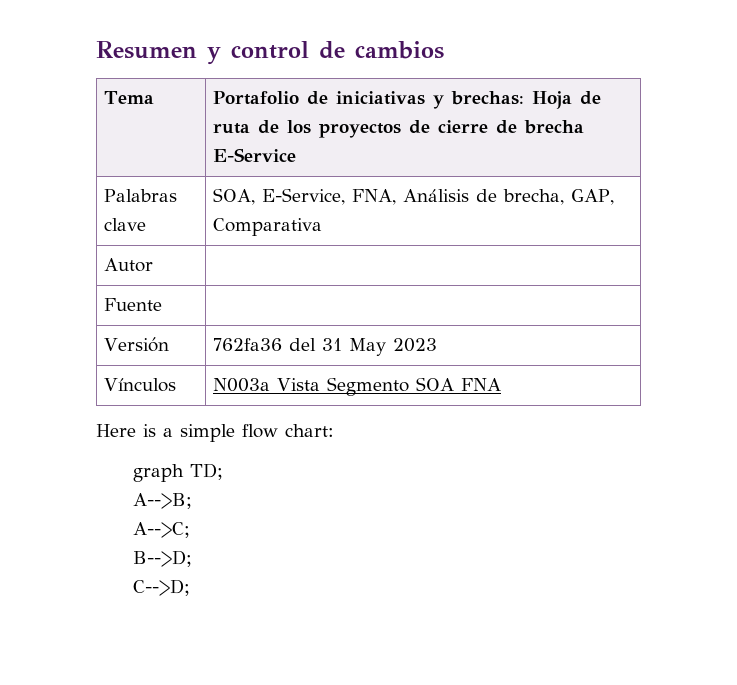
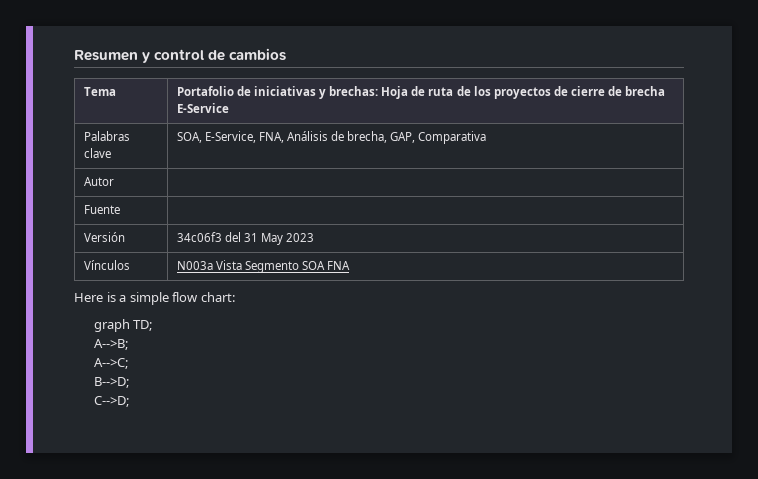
- Versión | 762fa36 del 31 May 2023
+ Versión | 34c06f3 del 31 May 2023

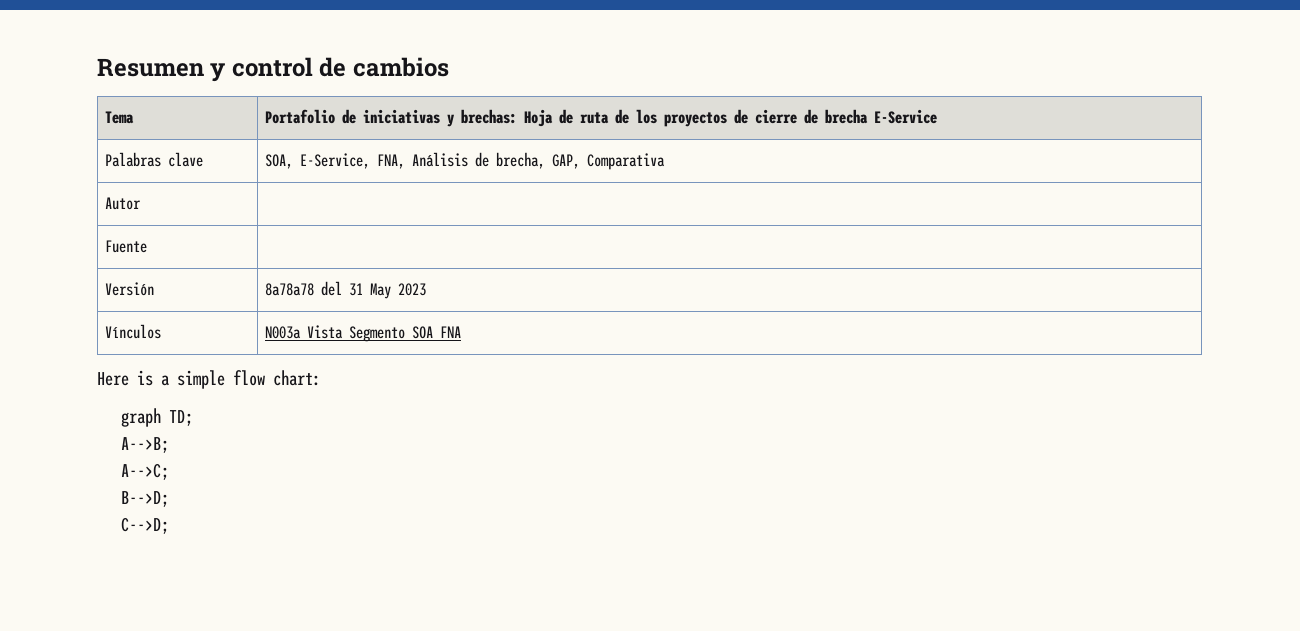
- Versión | 34c06f3 del 31 May 2023
+ Versión | 8a78a78 del 31 May 2023

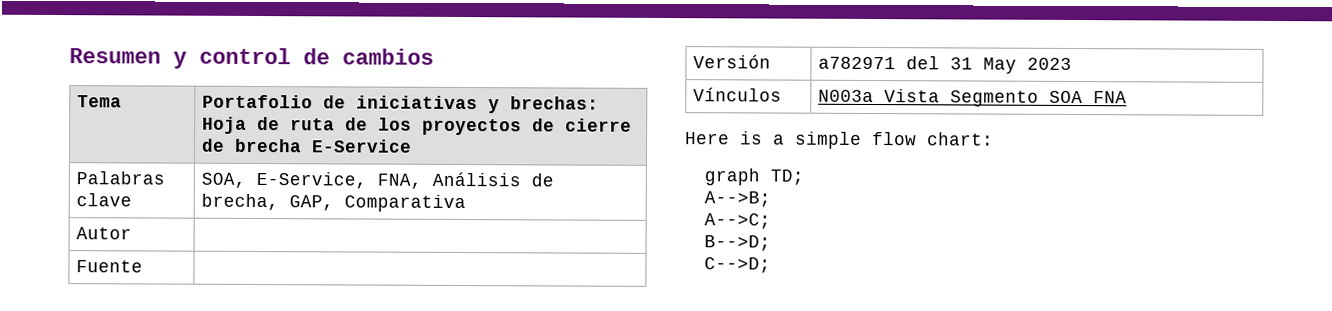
- Versión | 8a78a78 del 31 May 2023
+ Versión | a782971 del 31 May 2023

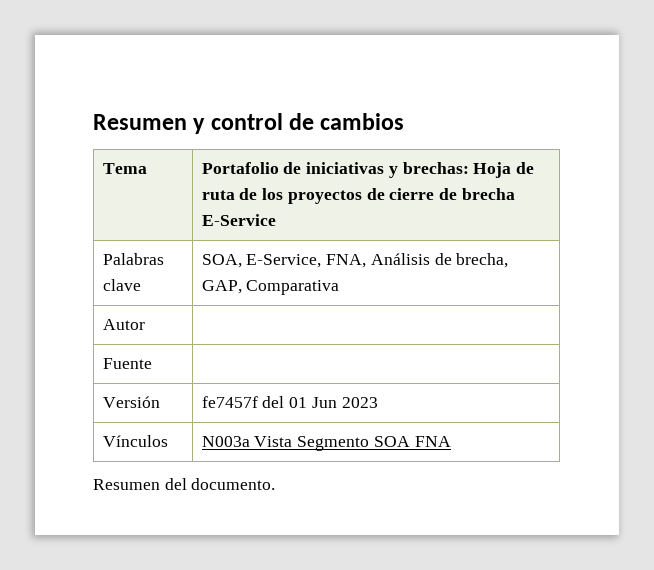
- Versión | a782971 del 31 May 2023
+ Versión | fe7457f del 01 Jun 2023
- Here is a simple flow chart:
- graph TD;
- A-->B;
- A-->C;
- B-->D;
- C-->D;
+ Resumen del documento.

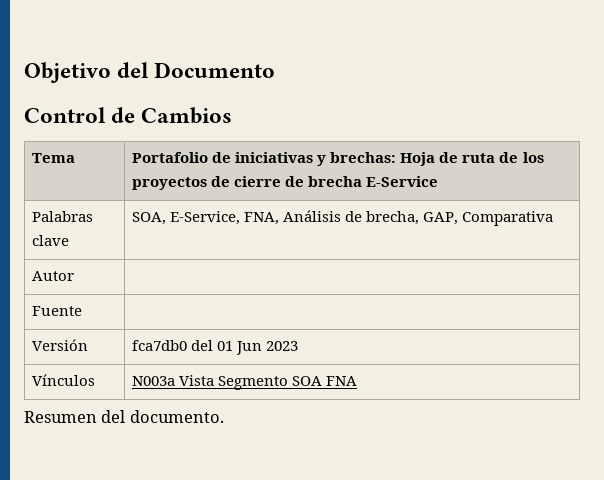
- Resumen y control de cambios
+ Objetivo del Documento
+ Control de Cambios
- Versión | fe7457f del 01 Jun 2023
+ Versión | fca7db0 del 01 Jun 2023

